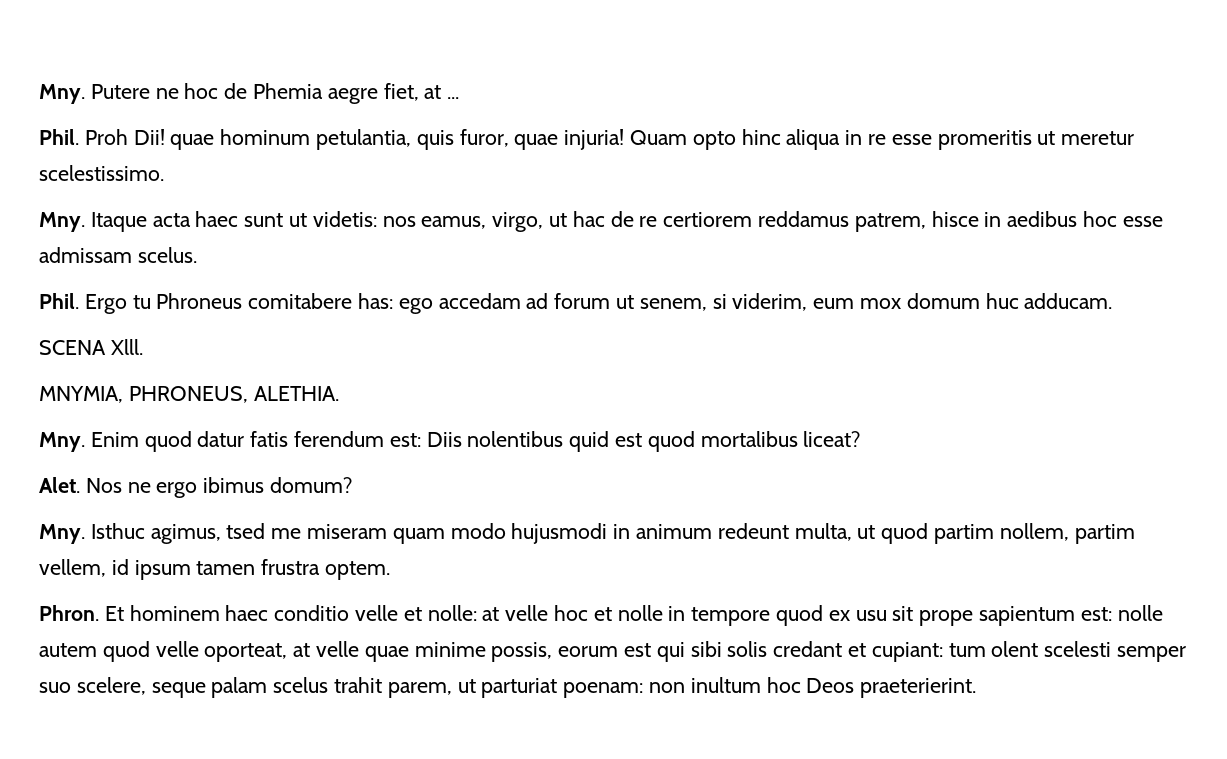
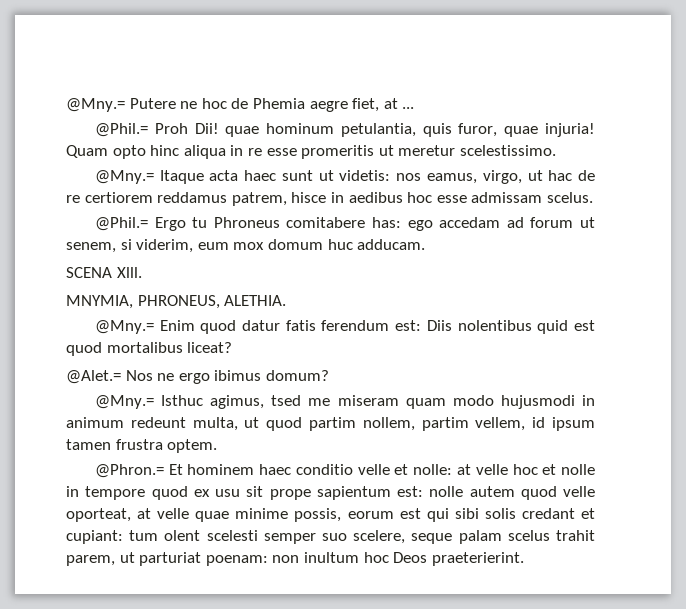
- Mny. Putere ne hoc de Phemia aegre fiet, at ...
+ @Mny.= Putere ne hoc de Phemia aegre fiet, at ...
- Phil. Proh Dii! quae hominum petulantia, quis furor, quae injuria!
+ @Phil.= Proh Dii! quae hominum petulantia, quis furor, quae injuria!
- Mny. Itaque acta haec sunt ut videtis: nos eamus, virgo, ut hac de re certiorem reddamus patrem, hisce in aedibus hoc esse admissam scelus.
+ @Mny.= Itaque acta haec sunt ut videtis: nos eamus, virgo, ut hac de re certiorem reddamus patrem, hisce in aedibus hoc esse admissam scelus.
- Phil. Ergo tu Phroneus comitabere has: ego accedam ad forum ut senem, si viderim, eum mox domum huc adducam.
+ @Phil.= Ergo tu Phroneus comitabere has: ego accedam ad forum ut senem, si viderim, eum mox domum huc adducam.
- Mny. Enim quod datur fatis ferendum est: Diis nolentibus quid est quod mortalibus liceat?
+ @Mny.= Enim quod datur fatis ferendum est: Diis nolentibus quid est quod mortalibus liceat?
- Alet. Nos ne ergo ibimus domum?
+ @Alet.= Nos ne ergo ibimus domum?
- Mny. Isthuc agimus, tsed me miseram quam modo hujusmodi in animum redeunt multa, ut quod partim nollem, partim vellem, id ipsum tamen frustra optem.
+ @Mny.= Isthuc agimus, tsed me miseram quam modo hujusmodi in animum redeunt multa, ut quod partim nollem, partim vellem, id ipsum tamen frustra optem.
- Phron. Et hominem haec conditio velle et nolle: at velle hoc et nolle in tempore quod ex usu sit prope sapientum est: nolle autem quod velle oporteat, at velle quae minime possis, eorum est qui sibi solis credant et cupiant: tum olent scelesti semper suo scelere, seque palam scelus trahit parem, ut parturiat poenam: non inultum hoc Deos praeterierint.
+ @Phron.= Et hominem haec conditio velle et nolle: at velle hoc et nolle in tempore quod ex usu sit prope sapientum est: nolle autem quod velle oporteat, at velle quae minime possis, eorum est qui sibi solis credant et cupiant: tum olent scelesti semper suo scelere, seque palam scelus trahit parem, ut parturiat poenam: non inultum hoc Deos praeterierint.

